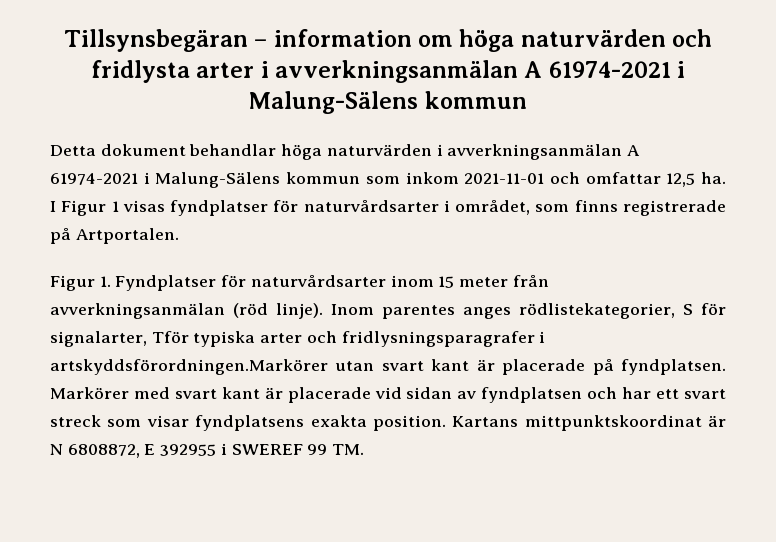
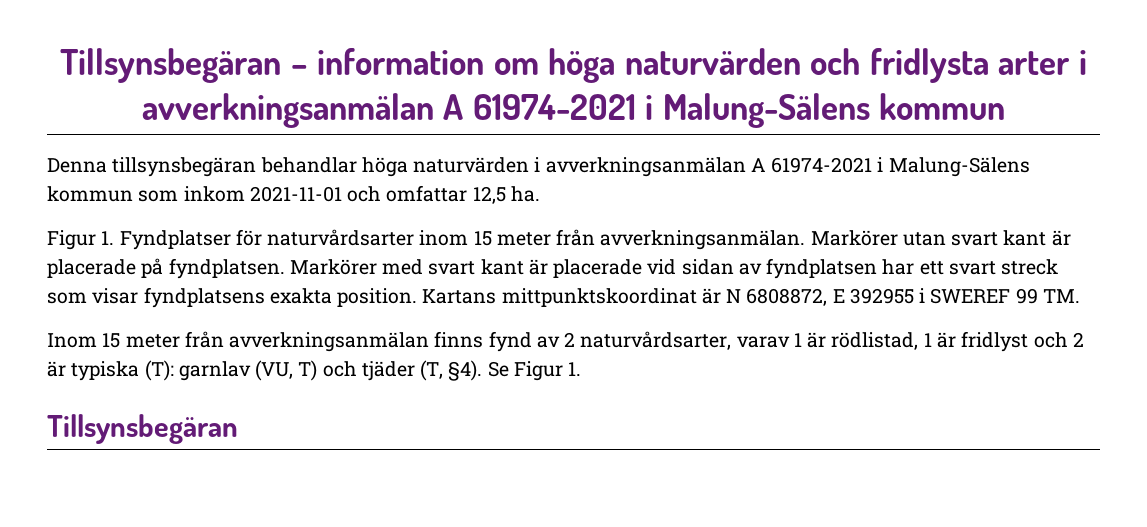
- Detta dokument behandlar höga naturvärden i avverkningsanmälan A 61974-2021 i Malung-Sälens kommun som inkom 2021-11-01 och omfattar 12,5 ha. I Figur 1 visas fyndplatser för naturvårdsarter i området, som finns registrerade på Artportalen.
+ Denna tillsynsbegäran behandlar höga naturvärden i avverkningsanmälan A 61974-2021 i Malung-Sälens kommun som inkom 2021-11-01 och omfattar 12,5 ha.
- Figur 1. Fyndplatser för naturvårdsarter inom 15 meter från avverkningsanmälan (röd linje). Inom parentes anges rödlistekategorier, S för signalarter, Tför typiska arter och fridlysningsparagrafer i artskyddsförordningen.Markörer utan svart kant är placerade på fyndplatsen.
+ Figur 1. Fyndplatser för naturvårdsarter inom 15 meter från avverkningsanmälan. Markörer utan svart kant är placerade på fyndplatsen.
- Markörer med svart kant är placerade vid sidan av fyndplatsen och har ett svart streck som visar fyndplatsens exakta position.
+ Markörer med svart kant är placerade vid sidan av fyndplatsen har ett svart streck som visar fyndplatsens exakta position.
+ Inom 15 meter från avverkningsanmälan finns fynd av 2 naturvårdsarter, varav 1 är rödlistad, 1 är fridlyst och 2 är typiska (T): garnlav (VU, T) och tjäder (T, §4). Se Figur 1.
+ Tillsynsbegäran

